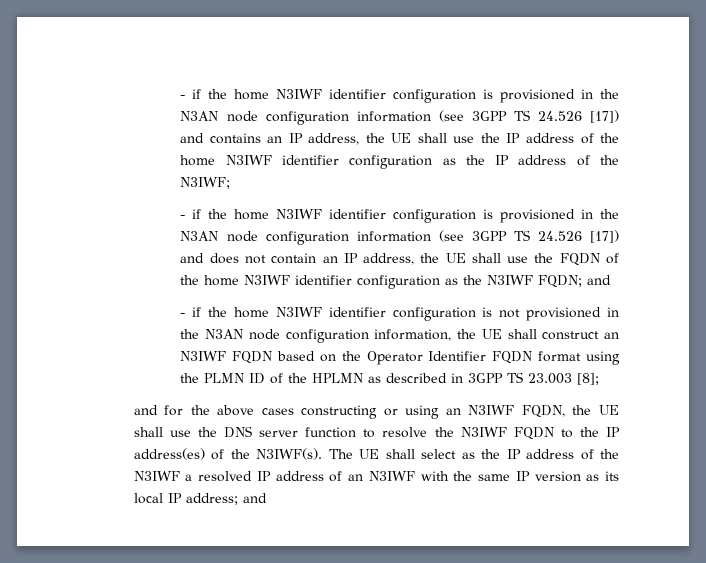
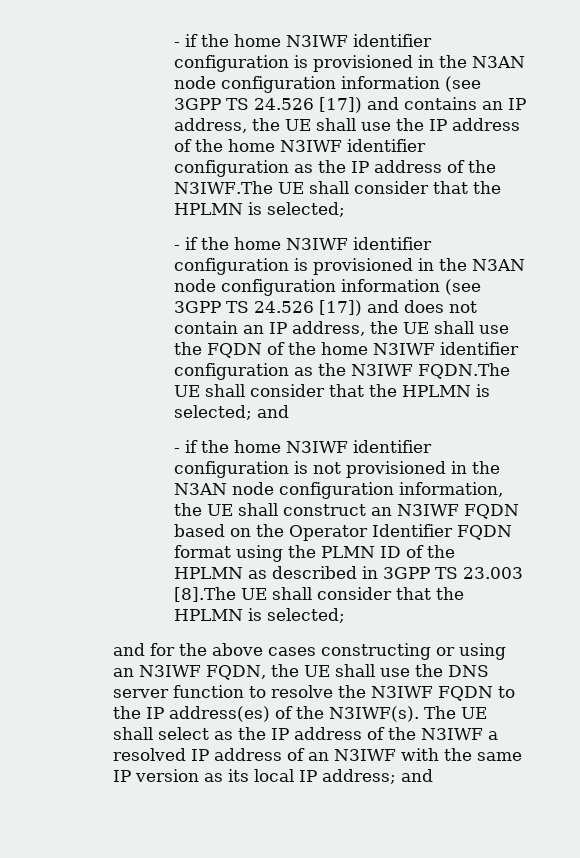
- - if the home N3IWF identifier configuration is provisioned in the N3AN node configuration information (see 3GPP TS 24.526 [17]) and contains an IP address, the UE shall use the IP address of the home N3IWF identifier configuration as the IP address of the N3IWF;
+ - if the home N3IWF identifier configuration is provisioned in the N3AN node configuration information (see 3GPP TS 24.526 [17]) and contains an IP address, the UE shall use the IP address of the home N3IWF identifier configuration as the IP address of the N3IWF.The UE shall consider that the HPLMN is selected;
- - if the home N3IWF identifier configuration is provisioned in the N3AN node configuration information (see 3GPP TS 24.526 [17]) and does not contain an IP address, the UE shall use the FQDN of the home N3IWF identifier configuration as the N3IWF FQDN; and
+ - if the home N3IWF identifier configuration is provisioned in the N3AN node configuration information (see 3GPP TS 24.526 [17]) and does not contain an IP address, the UE shall use the FQDN of the home N3IWF identifier configuration as the N3IWF FQDN.The UE shall consider that the HPLMN is selected; and
- - if the home N3IWF identifier configuration is not provisioned in the N3AN node configuration information, the UE shall construct an N3IWF FQDN based on the Operator Identifier FQDN format using the PLMN ID of the HPLMN as described in 3GPP TS 23.003 [8];
+ - if the home N3IWF identifier configuration is not provisioned in the N3AN node configuration information, the UE shall construct an N3IWF FQDN based on the Operator Identifier FQDN format using the PLMN ID of the HPLMN as described in 3GPP TS 23.003 [8].The UE shall consider that the HPLMN is selected;

